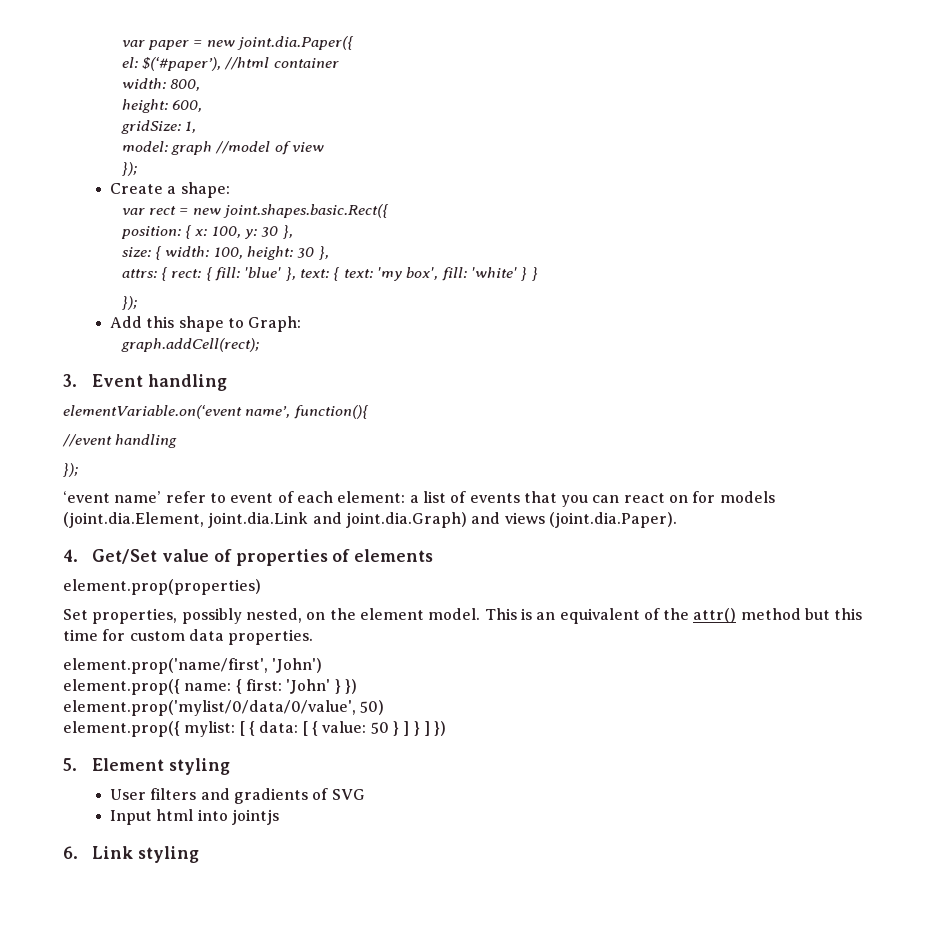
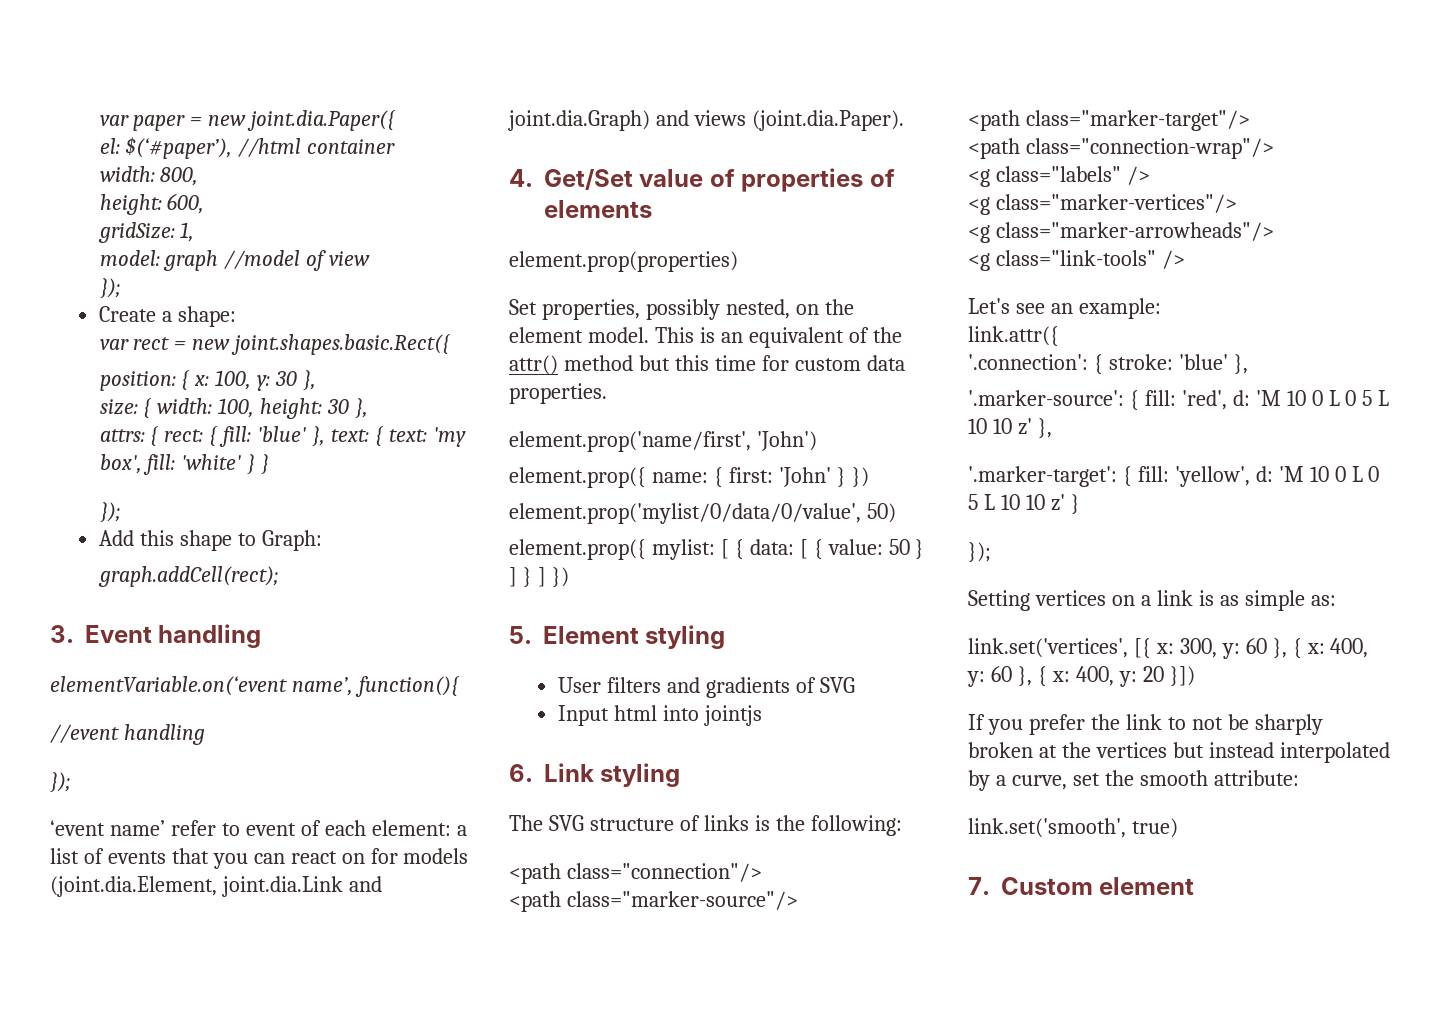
+ The SVG structure of links is the following:
+ <path class="connection"/>
+ <path class="marker-source"/>
+ <path class="marker-target"/>
+ <path class="connection-wrap"/>
+ <g class="labels" />
+ <g class="marker-vertices"/>
+ <g class="marker-arrowheads"/>
+ <g class="link-tools" />
+ Let's see an example:
+ link.attr({
+ '.connection': { stroke: 'blue' },
+ '.marker-source': { fill: 'red', d: 'M 10 0 L 0 5 L 10 10 z' },
+ '.marker-target': { fill: 'yellow', d: 'M 10 0 L 0 5 L 10 10 z' }
+ });
+ Setting vertices on a link is as simple as:
+ link.set('vertices', [{ x: 300, y: 60 }, { x: 400, y: 60 }, { x: 400, y: 20 }])
+ If you prefer the link to not be sharply broken at the vertices but instead interpolated by a curve, set the smooth attribute:
+ link.set('smooth', true)
+ 7. Custom element

